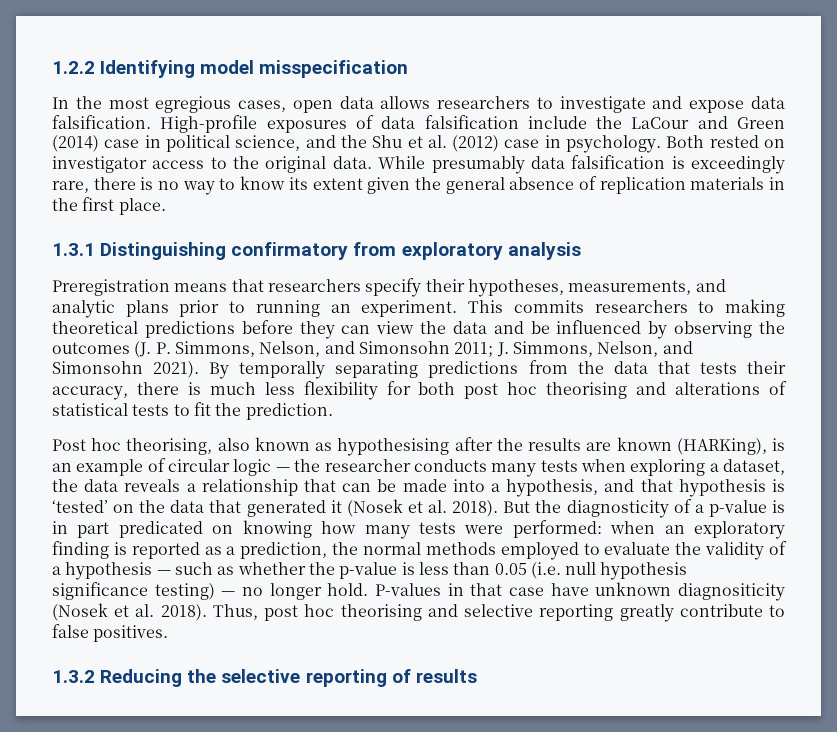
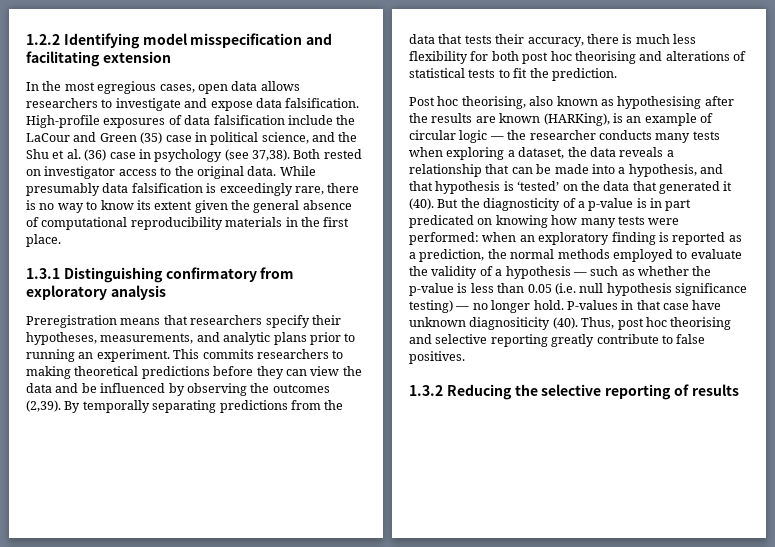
- 1.2.2 Identifying model misspecification
+ 1.2.2 Identifying model misspecification and facilitating extension
- High-profile exposures of data falsification include the LaCour and Green (2014) case in political science, and the Shu et al. (2012) case in psychology.
+ High-profile exposures of data falsification include the LaCour and Green (35) case in political science, and the Shu et al. (36) case in psychology (see 37,38).
- While presumably data falsification is exceedingly rare, there is no way to know its extent given the general absence of replication materials in the first place.
+ While presumably data falsification is exceedingly rare, there is no way to know its extent given the general absence of computational reproducibility materials in the first place.
- This commits researchers to making theoretical predictions before they can view the data and be influenced by observing the outcomes (J. P. Simmons, Nelson, and Simonsohn 2011; J. Simmons, Nelson, and Simonsohn 2021).
+ This commits researchers to making theoretical predictions before they can view the data and be influenced by observing the outcomes (2,39).
- Post hoc theorising, also known as hypothesising after the results are known (HARKing), is an example of circular logic — the researcher conducts many tests when exploring a dataset, the data reveals a relationship that can be made into a hypothesis, and that hypothesis is ‘tested’ on the data that generated it (Nosek et al. 2018).
+ Post hoc theorising, also known as hypothesising after the results are known (HARKing), is an example of circular logic — the researcher conducts many tests when exploring a dataset, the data reveals a relationship that can be made into a hypothesis, and that hypothesis is ‘tested’ on the data that generated it (40).
- P-values in that case have unknown diagnositicity (Nosek et al. 2018).
+ P-values in that case have unknown diagnositicity (40).

